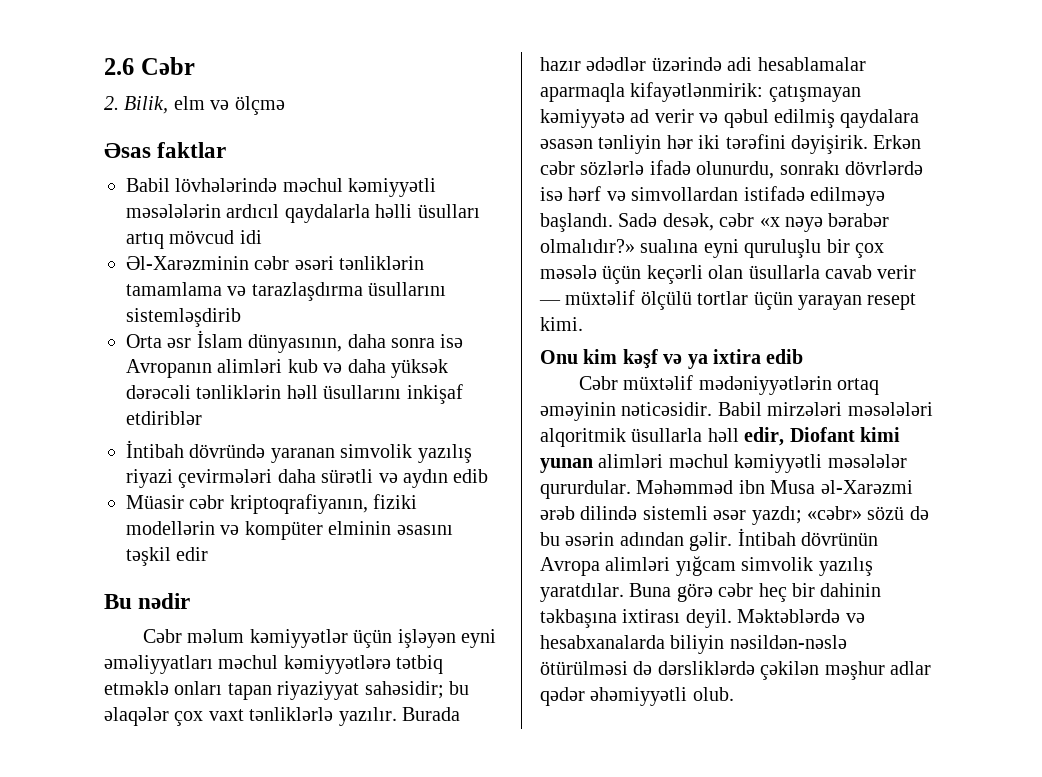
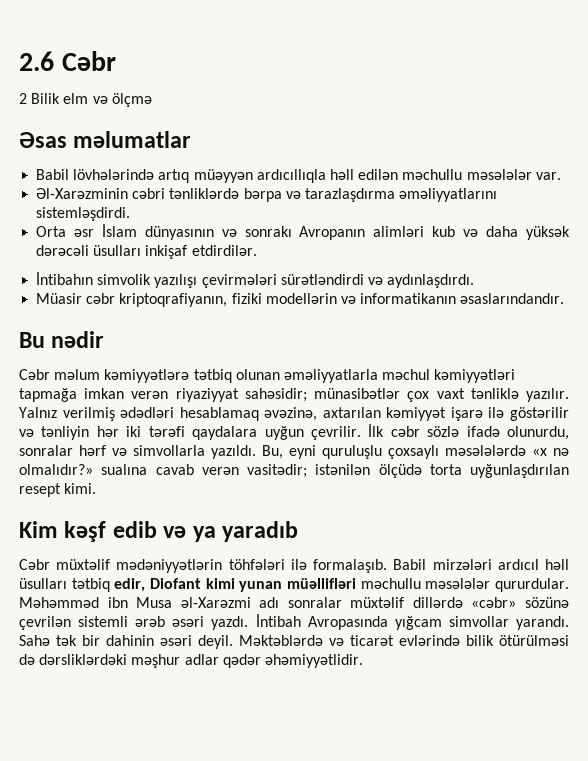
- 2. Bilik, elm və ölçmə
+ 2 Bilik elm və ölçmə
- Əsas faktlar
+ Əsas məlumatlar
- Babil lövhələrində məchul kəmiyyətli məsələlərin ardıcıl qaydalarla həlli üsulları artıq mövcud idi
- Əl-Xarəzminin cəbr əsəri tənliklərin tamamlama və tarazlaşdırma üsullarını sistemləşdirib
+ Babil lövhələrində artıq müəyyən ardıcıllıqla həll edilən məchullu məsələlər var.
+ Əl-Xarəzminin cəbri tənliklərdə bərpa və tarazlaşdırma əməliyyatlarını sistemləşdirdi.
- Orta əsr İslam dünyasının, daha sonra isə Avropanın alimləri kub və daha yüksək dərəcəli tənliklərin həll üsullarını inkişaf etdiriblər
- İntibah dövründə yaranan simvolik yazılış riyazi çevirmələri daha sürətli və aydın edib
+ Orta əsr İslam dünyasının və sonrakı Avropanın alimləri kub və daha yüksək dərəcəli üsulları inkişaf etdirdilər.
+ İntibahın simvolik yazılışı çevirmələri sürətləndirdi və aydınlaşdırdı.
- Müasir cəbr kriptoqrafiyanın, fiziki modellərin və kompüter elminin əsasını təşkil edir
+ Müasir cəbr kriptoqrafiyanın, fiziki modellərin və informatikanın əsaslarındandır.
- Cəbr məlum kəmiyyətlər üçün işləyən eyni əməliyyatları məchul kəmiyyətlərə tətbiq etməklə onları tapan riyaziyyat sahəsidir; bu əlaqələr çox vaxt tənliklərlə yazılır. Burada hazır ədədlər üzərində adi hesablamalar aparmaqla kifayətlənmirik: çatışmayan kəmiyyətə ad verir və qəbul edilmiş qaydalara əsasən tənliyin hər iki tərəfini dəyişirik. Erkən cəbr sözlərlə ifadə olunurdu, sonrakı dövrlərdə isə hərf və simvollardan istifadə edilməyə başlandı. Sadə desək, cəbr «x nəyə bərabər olmalıdır?» sualına eyni quruluşlu bir çox məsələ üçün keçərli olan üsullarla cavab verir — müxtəlif ölçülü tortlar üçün yarayan resept kimi.
- Onu kim kəşf və ya ixtira edib
- Cəbr müxtəlif mədəniyyətlərin ortaq əməyinin nəticəsidir. Babil mirzələri məsələləri alqoritmik üsullarla həll edir, Diofant kimi yunan alimləri məchul kəmiyyətli məsələlər qururdular.
+ Cəbr məlum kəmiyyətlərə tətbiq olunan əməliyyatlarla məchul kəmiyyətləri tapmağa imkan verən riyaziyyat sahəsidir; münasibətlər çox vaxt tənliklə yazılır. Yalnız verilmiş ədədləri hesablamaq əvəzinə, axtarılan kəmiyyət işarə ilə göstərilir və tənliyin hər iki tərəfi qaydalara uyğun çevrilir. İlk cəbr sözlə ifadə olunurdu, sonralar hərf və simvollarla yazıldı. Bu, eyni quruluşlu çoxsaylı məsələlərdə «x nə olmalıdır?» sualına cavab verən vasitədir; istənilən ölçüdə torta uyğunlaşdırılan resept kimi.
+ Kim kəşf edib və ya yaradıb
+ Cəbr müxtəlif mədəniyyətlərin töhfələri ilə formalaşıb. Babil mirzələri ardıcıl həll üsulları tətbiq edir, Diofant kimi yunan müəllifləri məchullu məsələlər qururdular.
- Məhəmməd ibn Musa əl-Xarəzmi ərəb dilində sistemli əsər yazdı; «cəbr» sözü də bu əsərin adından gəlir. İntibah dövrünün Avropa alimləri yığcam simvolik yazılış yaratdılar. Buna görə cəbr heç bir dahinin təkbaşına ixtirası deyil. Məktəblərdə və hesabxanalarda biliyin nəsildən-nəslə ötürülməsi də dərsliklərdə çəkilən məşhur adlar qədər əhəmiyyətli olub.
+ Məhəmməd ibn Musa əl-Xarəzmi adı sonralar müxtəlif dillərdə «cəbr» sözünə çevrilən sistemli ərəb əsəri yazdı. İntibah Avropasında yığcam simvollar yarandı. Sahə tək bir dahinin əsəri deyil. Məktəblərdə və ticarət evlərində bilik ötürülməsi də dərsliklərdəki məşhur adlar qədər əhəmiyyətlidir.

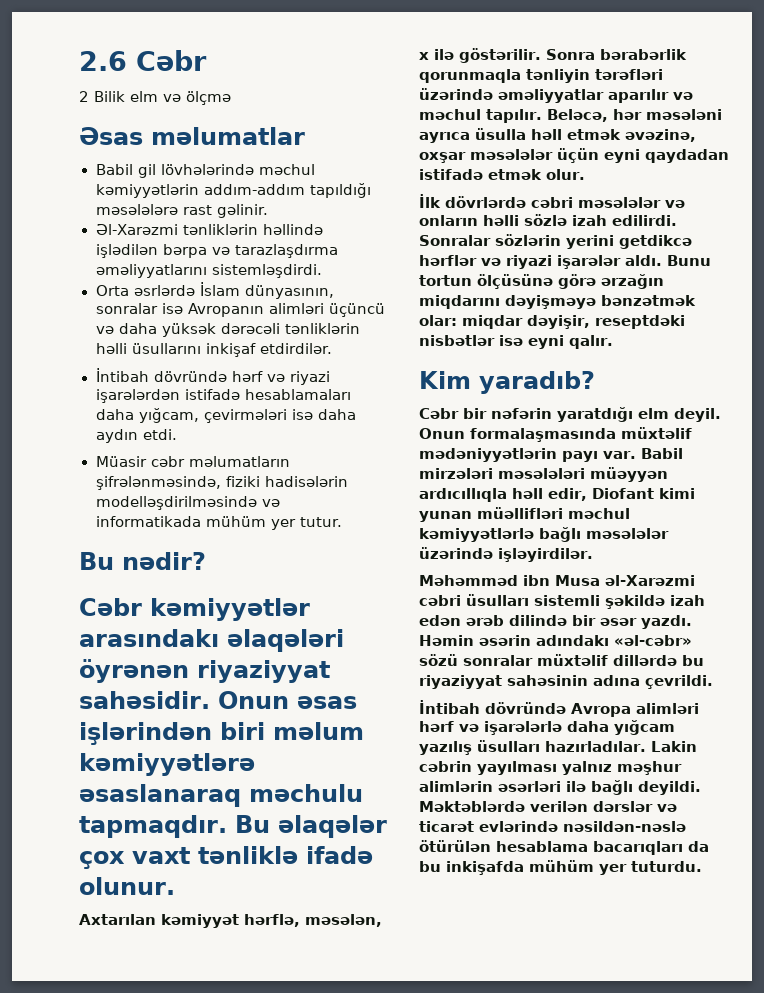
- Babil lövhələrində artıq müəyyən ardıcıllıqla həll edilən məchullu məsələlər var.
- Əl-Xarəzminin cəbri tənliklərdə bərpa və tarazlaşdırma əməliyyatlarını sistemləşdirdi.
+ Babil gil lövhələrində məchul kəmiyyətlərin addım-addım tapıldığı məsələlərə rast gəlinir.
+ Əl-Xarəzmi tənliklərin həllində işlədilən bərpa və tarazlaşdırma əməliyyatlarını sistemləşdirdi.
- Orta əsr İslam dünyasının və sonrakı Avropanın alimləri kub və daha yüksək dərəcəli üsulları inkişaf etdirdilər.
+ Orta əsrlərdə İslam dünyasının, sonralar isə Avropanın alimləri üçüncü və daha yüksək dərəcəli tənliklərin həlli üsullarını inkişaf etdirdilər.
- İntibahın simvolik yazılışı çevirmələri sürətləndirdi və aydınlaşdırdı.
- Müasir cəbr kriptoqrafiyanın, fiziki modellərin və informatikanın əsaslarındandır.
- Bu nədir
- Cəbr məlum kəmiyyətlərə tətbiq olunan əməliyyatlarla məchul kəmiyyətləri tapmağa imkan verən riyaziyyat sahəsidir; münasibətlər çox vaxt tənliklə yazılır. Yalnız verilmiş ədədləri hesablamaq əvəzinə, axtarılan kəmiyyət işarə ilə göstərilir və tənliyin hər iki tərəfi qaydalara uyğun çevrilir. İlk cəbr sözlə ifadə olunurdu, sonralar hərf və simvollarla yazıldı. Bu, eyni quruluşlu çoxsaylı məsələlərdə «x nə olmalıdır?» sualına cavab verən vasitədir; istənilən ölçüdə torta uyğunlaşdırılan resept kimi.
- Kim kəşf edib və ya yaradıb
- Cəbr müxtəlif mədəniyyətlərin töhfələri ilə formalaşıb. Babil mirzələri ardıcıl həll üsulları tətbiq edir, Diofant kimi yunan müəllifləri məchullu məsələlər qururdular. Məhəmməd ibn Musa əl-Xarəzmi adı sonralar müxtəlif dillərdə «cəbr» sözünə çevrilən sistemli ərəb əsəri yazdı. İntibah Avropasında yığcam simvollar yarandı. Sahə tək bir dahinin əsəri deyil. Məktəblərdə və ticarət evlərində bilik ötürülməsi də dərsliklərdəki məşhur adlar qədər əhəmiyyətlidir.
+ İntibah dövründə hərf və riyazi işarələrdən istifadə hesablamaları daha yığcam, çevirmələri isə daha aydın etdi.
+ Müasir cəbr məlumatların şifrələnməsində, fiziki hadisələrin modelləşdirilməsində və informatikada mühüm yer tutur.
+ Bu nədir?
+ Cəbr kəmiyyətlər arasındakı əlaqələri öyrənən riyaziyyat sahəsidir. Onun əsas işlərindən biri məlum kəmiyyətlərə əsaslanaraq məchulu tapmaqdır. Bu əlaqələr çox vaxt tənliklə ifadə olunur.
+ Axtarılan kəmiyyət hərflə, məsələn, x ilə göstərilir. Sonra bərabərlik qorunmaqla tənliyin tərəfləri üzərində əməliyyatlar aparılır və məchul tapılır. Beləcə, hər məsələni ayrıca üsulla həll etmək əvəzinə, oxşar məsələlər üçün eyni qaydadan istifadə etmək olur.
+ İlk dövrlərdə cəbri məsələlər və onların həlli sözlə izah edilirdi. Sonralar sözlərin yerini getdikcə hərflər və riyazi işarələr aldı. Bunu tortun ölçüsünə görə ərzağın miqdarını dəyişməyə bənzətmək olar: miqdar dəyişir, reseptdəki nisbətlər isə eyni qalır.
+ Kim yaradıb?
+ Cəbr bir nəfərin yaratdığı elm deyil. Onun formalaşmasında müxtəlif mədəniyyətlərin payı var. Babil mirzələri məsələləri müəyyən ardıcıllıqla həll edir, Diofant kimi yunan müəllifləri məchul kəmiyyətlərlə bağlı məsələlər üzərində işləyirdilər.
+ Məhəmməd ibn Musa əl-Xarəzmi cəbri üsulları sistemli şəkildə izah edən ərəb dilində bir əsər yazdı. Həmin əsərin adındakı «əl-cəbr» sözü sonralar müxtəlif dillərdə bu riyaziyyat sahəsinin adına çevrildi.
+ İntibah dövründə Avropa alimləri hərf və işarələrlə daha yığcam yazılış üsulları hazırladılar. Lakin cəbrin yayılması yalnız məşhur alimlərin əsərləri ilə bağlı deyildi. Məktəblərdə verilən dərslər və ticarət evlərində nəsildən-nəslə ötürülən hesablama bacarıqları da bu inkişafda mühüm yer tuturdu.

